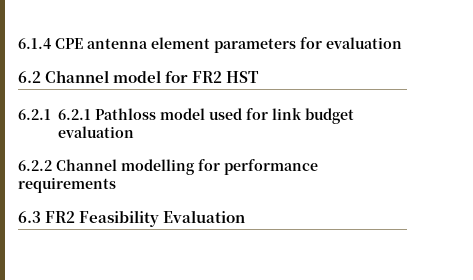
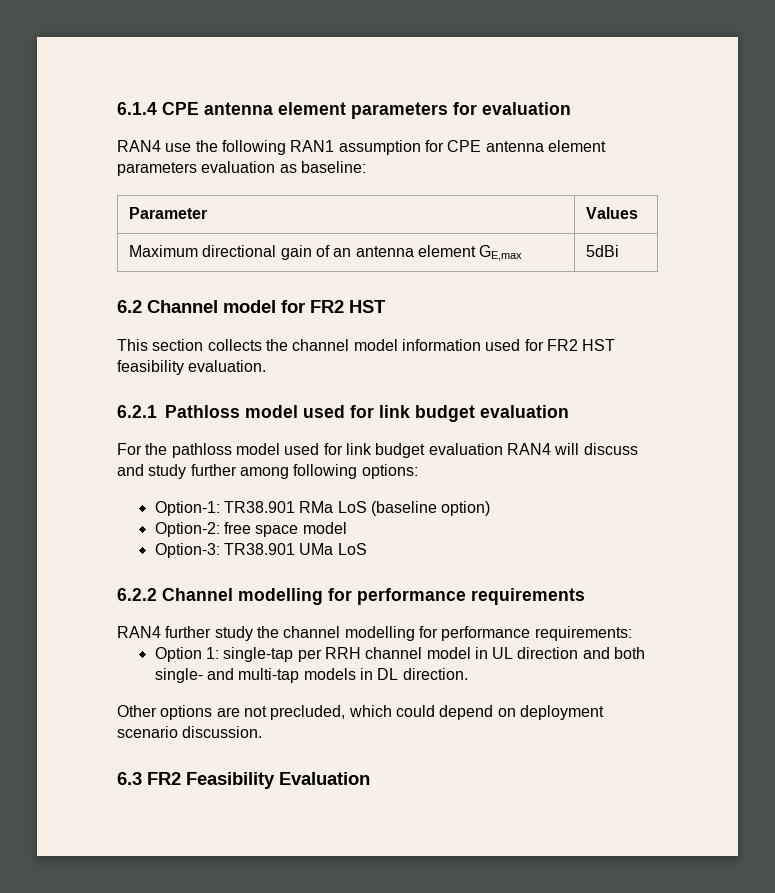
+ RAN4 use the following RAN1 assumption for CPE antenna element parameters evaluation as baseline:
+ Parameter | Values
+ Maximum directional gain of an antenna element GE,max | 5dBi
- 6.2.1 6.2.1 Pathloss model used for link budget evaluation
+ This section collects the channel model information used for FR2 HST feasibility evaluation.
+ 6.2.1 Pathloss model used for link budget evaluation
+ For the pathloss model used for link budget evaluation RAN4 will discuss and study further among following options:
+ Option-1: TR38.901 RMa LoS (baseline option)
+ Option-2: free space model
+ Option-3: TR38.901 UMa LoS
+ RAN4 further study the channel modelling for performance requirements:
+ Option 1: single-tap per RRH channel model in UL direction and both single- and multi-tap models in DL direction.
+ Other options are not precluded, which could depend on deployment scenario discussion.

